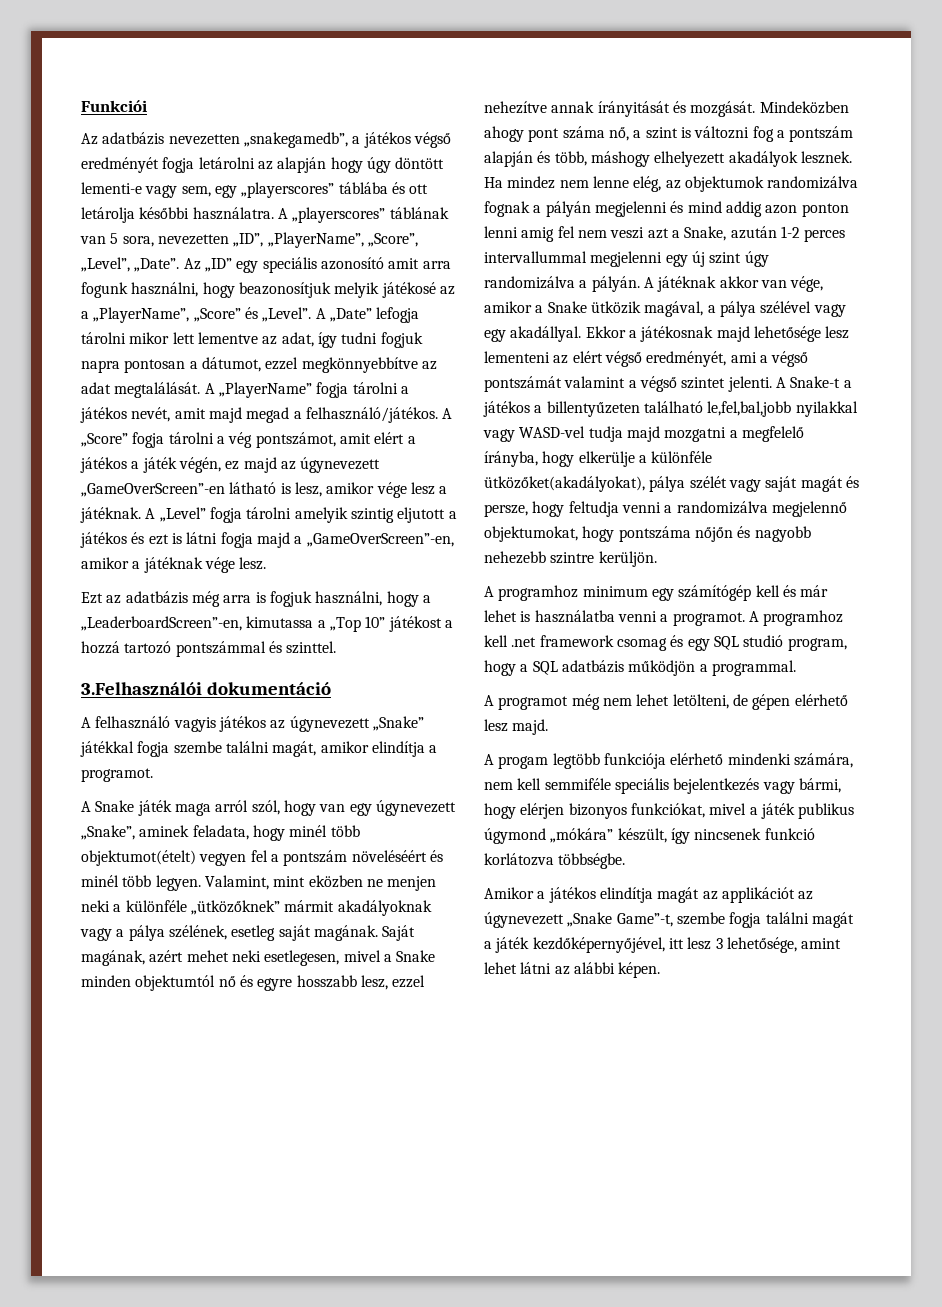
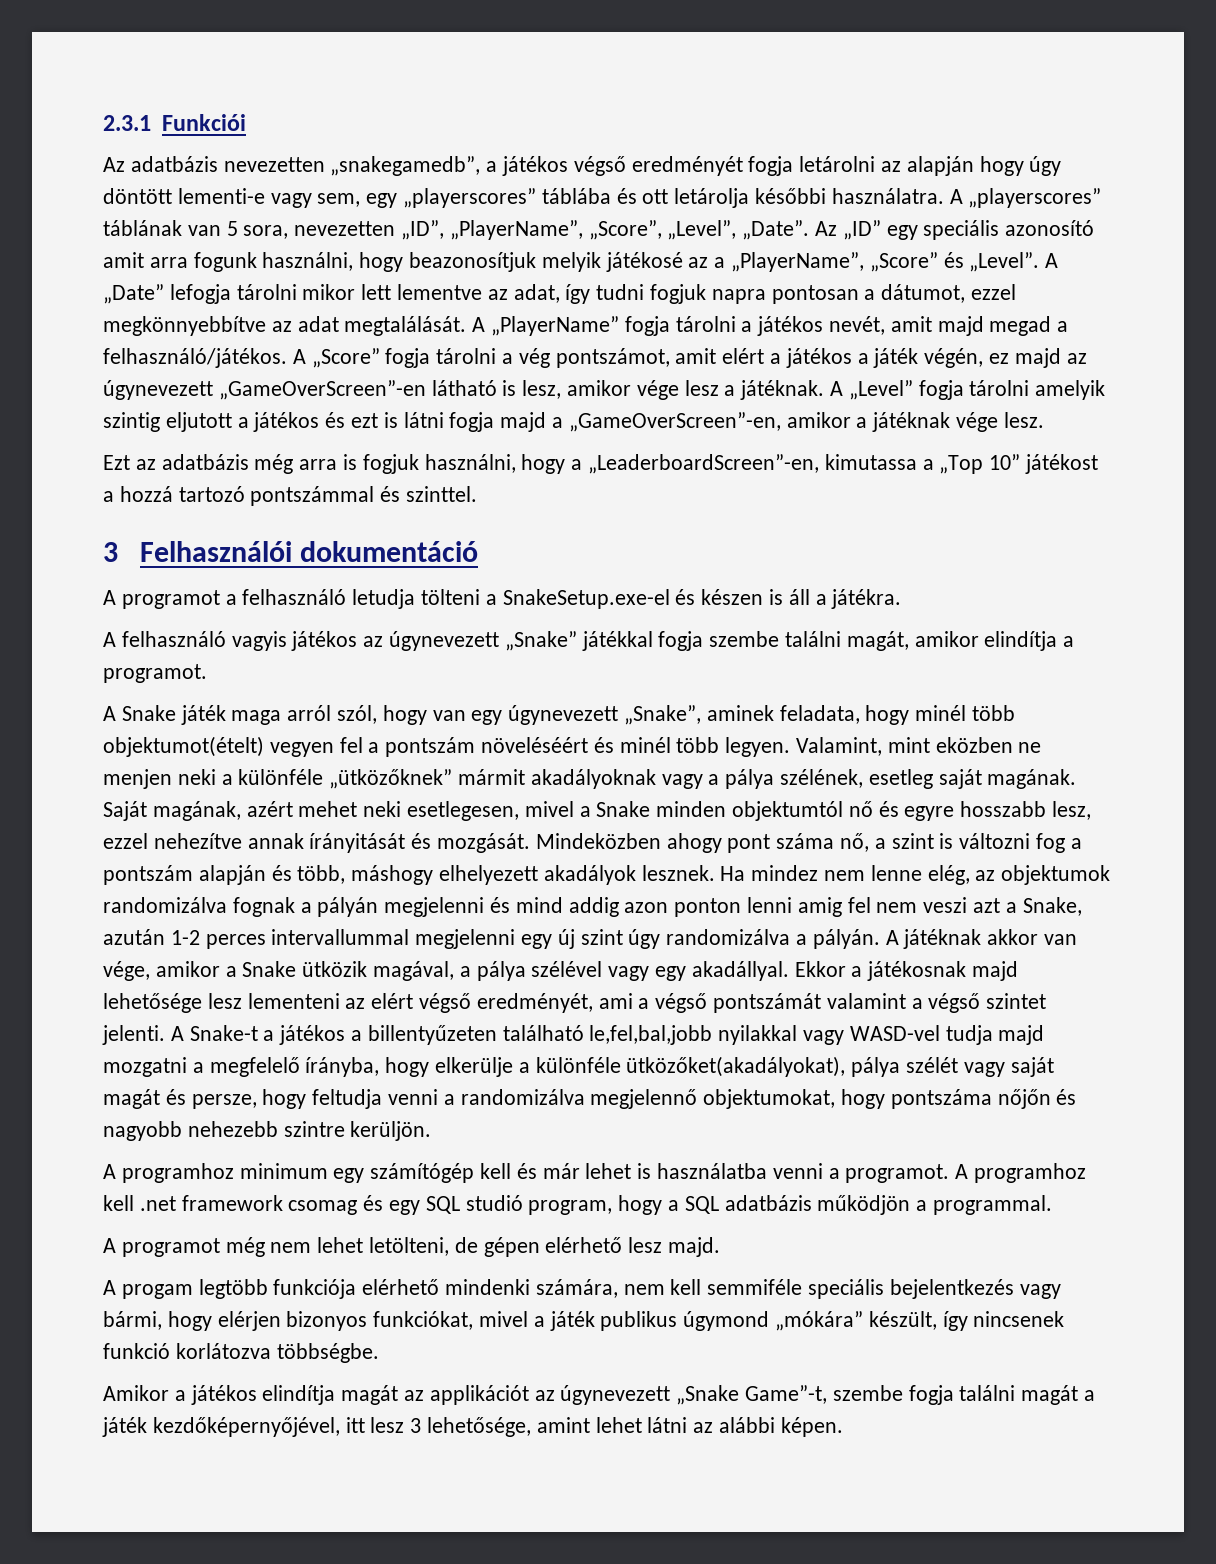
- Funkciói
+ 2.3.1 Funkciói
- 3.Felhasználói dokumentáció
+ 3 Felhasználói dokumentáció
+ A programot a felhasználó letudja tölteni a SnakeSetup.exe-el és készen is áll a játékra.

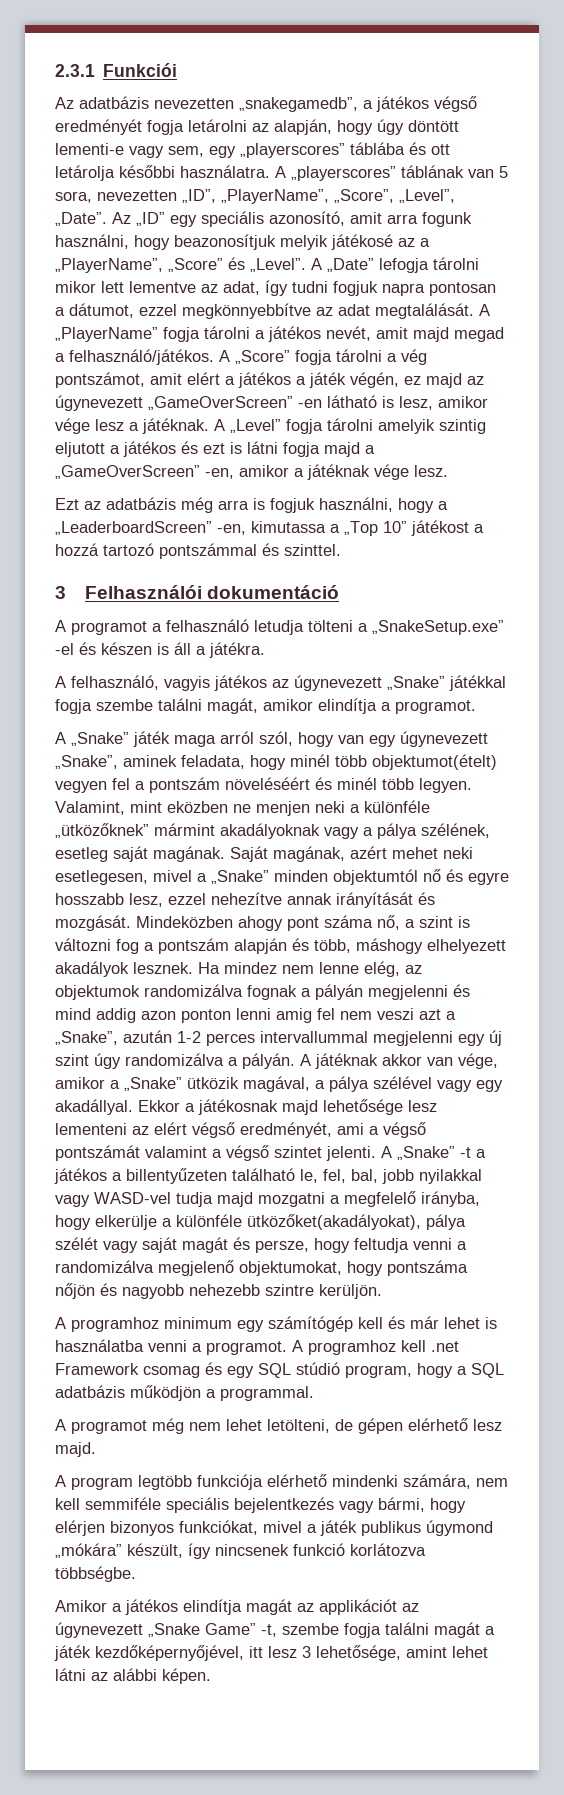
- Az adatbázis nevezetten „snakegamedb”, a játékos végső eredményét fogja letárolni az alapján hogy úgy döntött lementi-e vagy sem, egy „playerscores” táblába és ott letárolja későbbi használatra.
+ Az adatbázis nevezetten „snakegamedb”, a játékos végső eredményét fogja letárolni az alapján, hogy úgy döntött lementi-e vagy sem, egy „playerscores” táblába és ott letárolja későbbi használatra.
- Az „ID” egy speciális azonosító amit arra fogunk használni, hogy beazonosítjuk melyik játékosé az a „PlayerName”, „Score” és „Level”.
+ Az „ID” egy speciális azonosító, amit arra fogunk használni, hogy beazonosítjuk melyik játékosé az a „PlayerName”, „Score” és „Level”.
- A „Score” fogja tárolni a vég pontszámot, amit elért a játékos a játék végén, ez majd az úgynevezett „GameOverScreen”-en látható is lesz, amikor vége lesz a játéknak.
+ A „Score” fogja tárolni a vég pontszámot, amit elért a játékos a játék végén, ez majd az úgynevezett „GameOverScreen” -en látható is lesz, amikor vége lesz a játéknak.
- A „Level” fogja tárolni amelyik szintig eljutott a játékos és ezt is látni fogja majd a „GameOverScreen”-en, amikor a játéknak vége lesz.
+ A „Level” fogja tárolni amelyik szintig eljutott a játékos és ezt is látni fogja majd a „GameOverScreen” -en, amikor a játéknak vége lesz.
- Ezt az adatbázis még arra is fogjuk használni, hogy a „LeaderboardScreen”-en, kimutassa a „Top 10” játékost a hozzá tartozó pontszámmal és szinttel.
+ Ezt az adatbázis még arra is fogjuk használni, hogy a „LeaderboardScreen” -en, kimutassa a „Top 10” játékost a hozzá tartozó pontszámmal és szinttel.
- A programot a felhasználó letudja tölteni a SnakeSetup.exe-el és készen is áll a játékra.
+ A programot a felhasználó letudja tölteni a „SnakeSetup.exe” -el és készen is áll a játékra.
- A felhasználó vagyis játékos az úgynevezett „Snake” játékkal fogja szembe találni magát, amikor elindítja a programot.
+ A felhasználó, vagyis játékos az úgynevezett „Snake” játékkal fogja szembe találni magát, amikor elindítja a programot.
- A Snake játék maga arról szól, hogy van egy úgynevezett „Snake”, aminek feladata, hogy minél több objektumot(ételt) vegyen fel a pontszám növeléséért és minél több legyen.
+ A „Snake” játék maga arról szól, hogy van egy úgynevezett „Snake”, aminek feladata, hogy minél több objektumot(ételt) vegyen fel a pontszám növeléséért és minél több legyen.
- Valamint, mint eközben ne menjen neki a különféle „ütközőknek” mármit akadályoknak vagy a pálya szélének, esetleg saját magának.
+ Valamint, mint eközben ne menjen neki a különféle „ütközőknek” mármint akadályoknak vagy a pálya szélének, esetleg saját magának.
- Saját magának, azért mehet neki esetlegesen, mivel a Snake minden objektumtól nő és egyre hosszabb lesz, ezzel nehezítve annak írányitását és mozgását.
+ Saját magának, azért mehet neki esetlegesen, mivel a „Snake” minden objektumtól nő és egyre hosszabb lesz, ezzel nehezítve annak irányítását és mozgását.
- Ha mindez nem lenne elég, az objektumok randomizálva fognak a pályán megjelenni és mind addig azon ponton lenni amig fel nem veszi azt a Snake, azután 1-2 perces intervallummal megjelenni egy új szint úgy randomizálva a pályán.
+ Ha mindez nem lenne elég, az objektumok randomizálva fognak a pályán megjelenni és mind addig azon ponton lenni amig fel nem veszi azt a „Snake”, azután 1-2 perces intervallummal megjelenni egy új szint úgy randomizálva a pályán.
- A játéknak akkor van vége, amikor a Snake ütközik magával, a pálya szélével vagy egy akadállyal.
+ A játéknak akkor van vége, amikor a „Snake” ütközik magával, a pálya szélével vagy egy akadállyal.
- A Snake-t a játékos a billentyűzeten található le,fel,bal,jobb nyilakkal vagy WASD-vel tudja majd mozgatni a megfelelő írányba, hogy elkerülje a különféle ütközőket(akadályokat), pálya szélét vagy saját magát és persze, hogy feltudja venni a randomizálva megjelennő objektumokat, hogy pontszáma nőjőn és nagyobb nehezebb szintre kerüljön.
+ A „Snake” -t a játékos a billentyűzeten található le, fel, bal, jobb nyilakkal vagy WASD-vel tudja majd mozgatni a megfelelő irányba, hogy elkerülje a különféle ütközőket(akadályokat), pálya szélét vagy saját magát és persze, hogy feltudja venni a randomizálva megjelenő objektumokat, hogy pontszáma nőjön és nagyobb nehezebb szintre kerüljön.
- A programhoz kell .net framework csomag és egy SQL studió program, hogy a SQL adatbázis működjön a programmal.
+ A programhoz kell .net Framework csomag és egy SQL stúdió program, hogy a SQL adatbázis működjön a programmal.
- A progam legtöbb funkciója elérhető mindenki számára, nem kell semmiféle speciális bejelentkezés vagy bármi, hogy elérjen bizonyos funkciókat, mivel a játék publikus úgymond „mókára” készült, így nincsenek funkció korlátozva többségbe.
+ A program legtöbb funkciója elérhető mindenki számára, nem kell semmiféle speciális bejelentkezés vagy bármi, hogy elérjen bizonyos funkciókat, mivel a játék publikus úgymond „mókára” készült, így nincsenek funkció korlátozva többségbe.
- Amikor a játékos elindítja magát az applikációt az úgynevezett „Snake Game”-t, szembe fogja találni magát a játék kezdőképernyőjével, itt lesz 3 lehetősége, amint lehet látni az alábbi képen.
+ Amikor a játékos elindítja magát az applikációt az úgynevezett „Snake Game” -t, szembe fogja találni magát a játék kezdőképernyőjével, itt lesz 3 lehetősége, amint lehet látni az alábbi képen.

